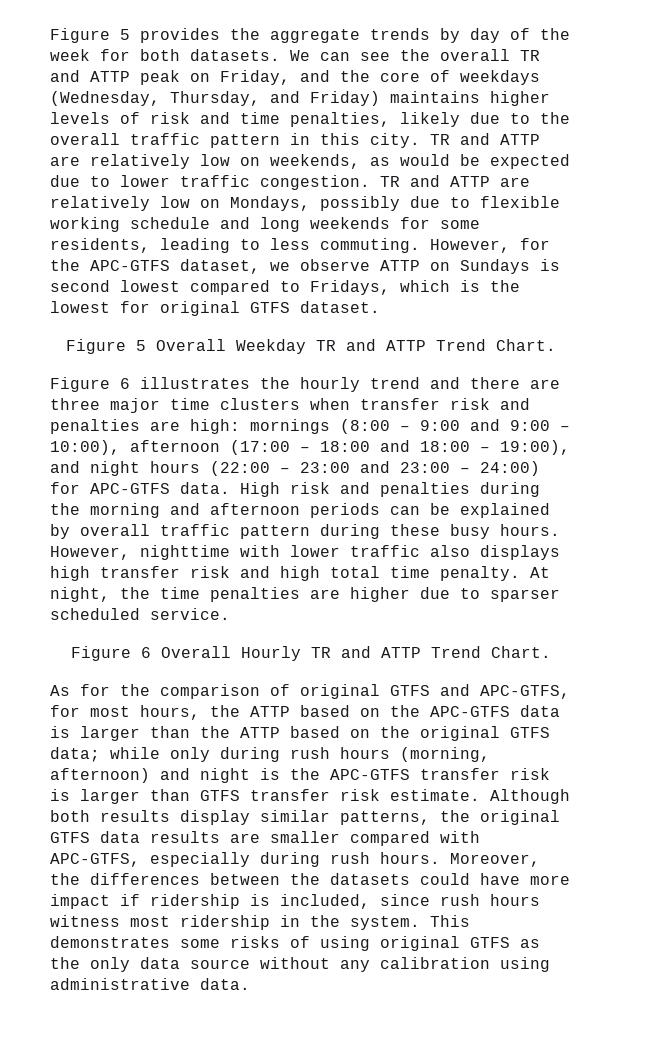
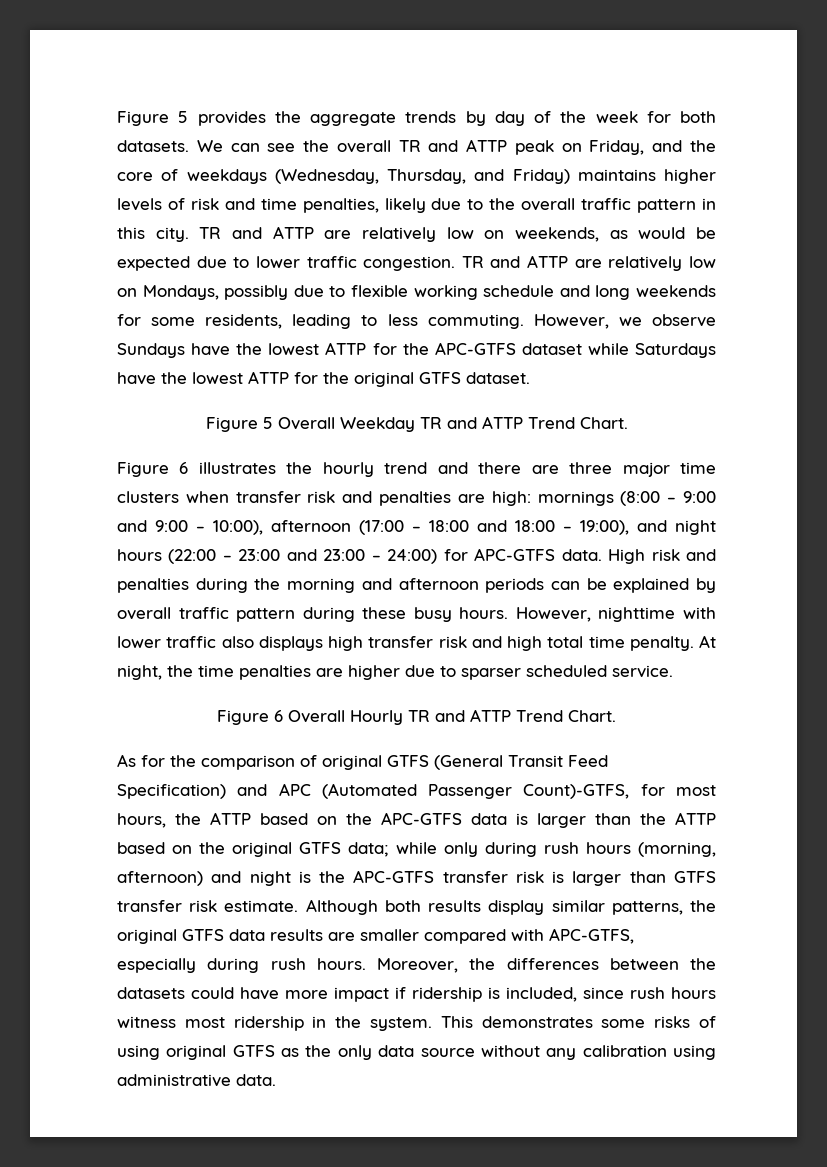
- However, for the APC-GTFS dataset, we observe ATTP on Sundays is second lowest compared to Fridays, which is the lowest for original GTFS dataset.
+ However, we observe Sundays have the lowest ATTP for the APC-GTFS dataset while Saturdays have the lowest ATTP for the original GTFS dataset.
- As for the comparison of original GTFS and APC-GTFS, for most hours, the ATTP based on the APC-GTFS data is larger than the ATTP based on the original GTFS data; while only during rush hours (morning, afternoon) and night is the APC-GTFS transfer risk is larger than GTFS transfer risk estimate.
+ As for the comparison of original GTFS (General Transit Feed Specification) and APC (Automated Passenger Count)-GTFS, for most hours, the ATTP based on the APC-GTFS data is larger than the ATTP based on the original GTFS data; while only during rush hours (morning, afternoon) and night is the APC-GTFS transfer risk is larger than GTFS transfer risk estimate.

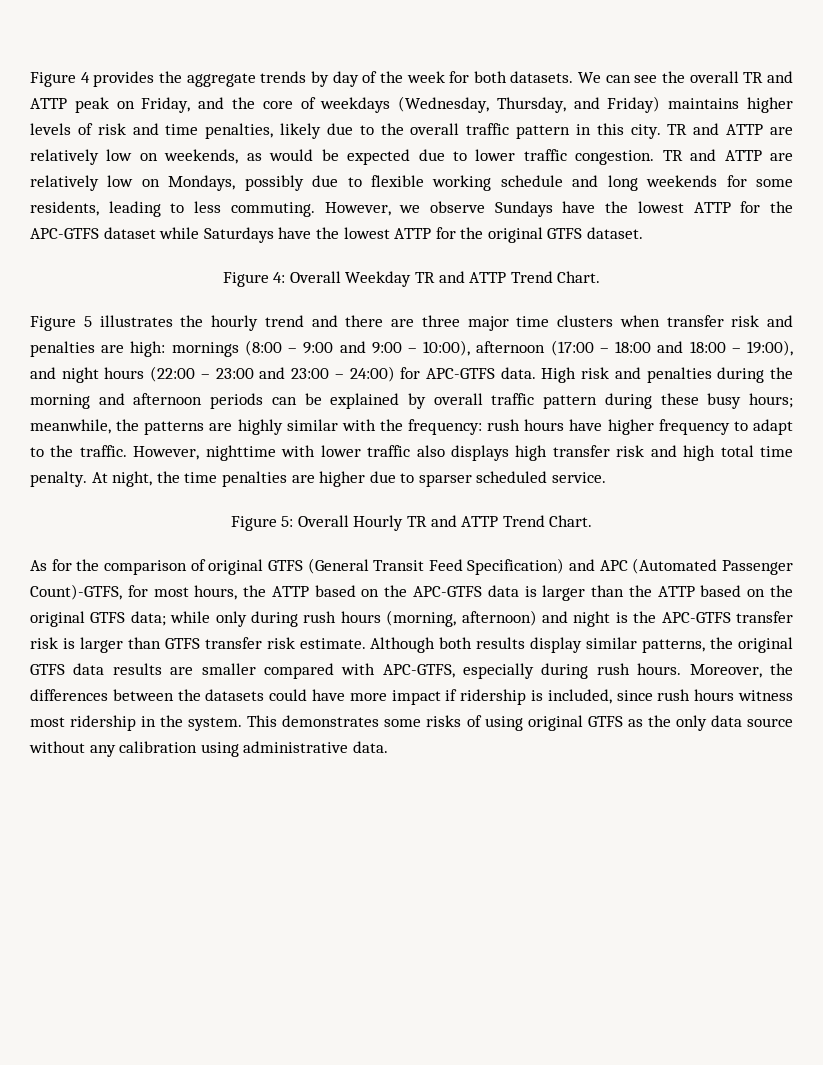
- Figure 5 provides the aggregate trends by day of the week for both datasets.
+ Figure 4 provides the aggregate trends by day of the week for both datasets.
- Figure 5 Overall Weekday TR and ATTP Trend Chart.
+ Figure 4: Overall Weekday TR and ATTP Trend Chart.
- Figure 6 illustrates the hourly trend and there are three major time clusters when transfer risk and penalties are high: mornings (8:00 – 9:00 and 9:00 – 10:00), afternoon (17:00 – 18:00 and 18:00 – 19:00), and night hours (22:00 – 23:00 and 23:00 – 24:00) for APC-GTFS data.
+ Figure 5 illustrates the hourly trend and there are three major time clusters when transfer risk and penalties are high: mornings (8:00 – 9:00 and 9:00 – 10:00), afternoon (17:00 – 18:00 and 18:00 – 19:00), and night hours (22:00 – 23:00 and 23:00 – 24:00) for APC-GTFS data.
- High risk and penalties during the morning and afternoon periods can be explained by overall traffic pattern during these busy hours.
+ High risk and penalties during the morning and afternoon periods can be explained by overall traffic pattern during these busy hours; meanwhile, the patterns are highly similar with the frequency: rush hours have higher frequency to adapt to the traffic.
- Figure 6 Overall Hourly TR and ATTP Trend Chart.
+ Figure 5: Overall Hourly TR and ATTP Trend Chart.

